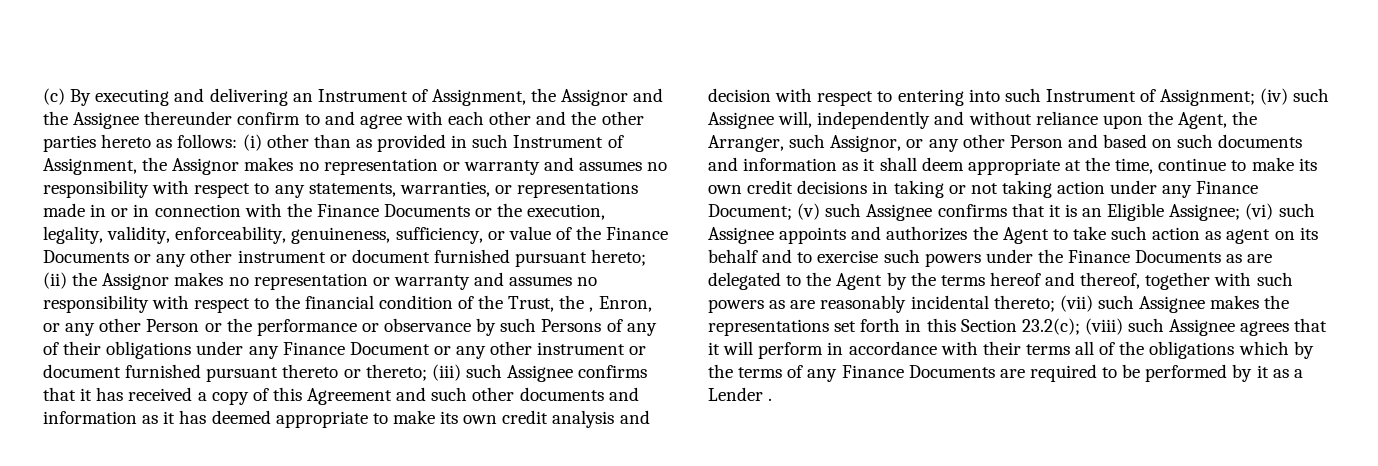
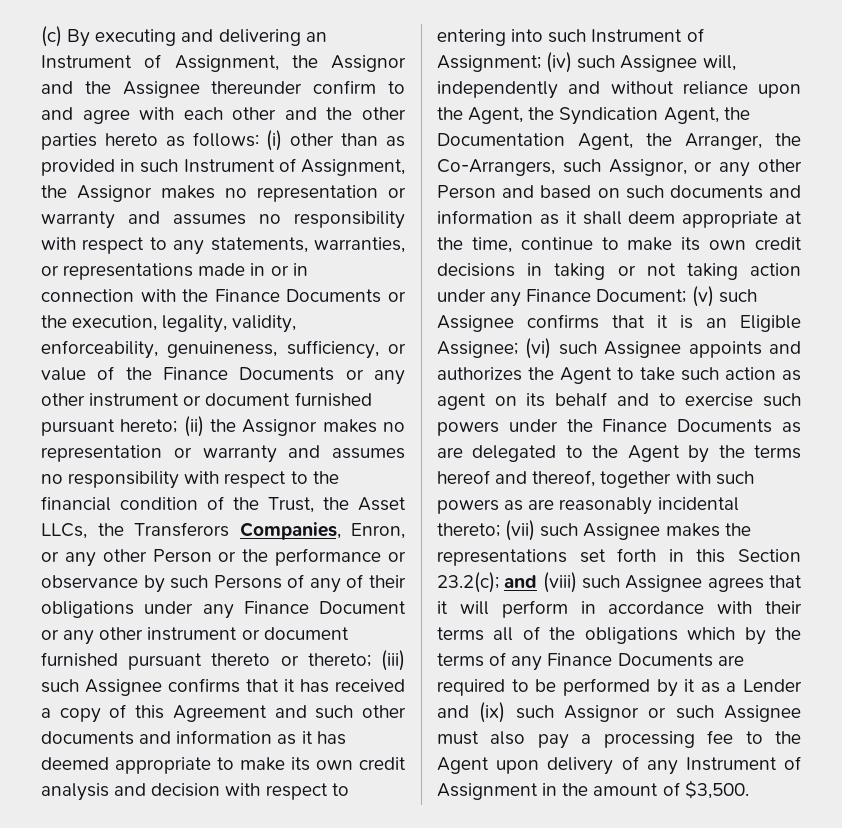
- (ii) the Assignor makes no representation or warranty and assumes no responsibility with respect to the financial condition of the Trust, the , Enron, or any other Person or the performance or observance by such Persons of any of their obligations under any Finance Document or any other instrument or document furnished pursuant thereto or thereto;
+ (ii) the Assignor makes no representation or warranty and assumes no responsibility with respect to the financial condition of the Trust, the Asset LLCs, the Transferors Companies, Enron, or any other Person or the performance or observance by such Persons of any of their obligations under any Finance Document or any other instrument or document furnished pursuant thereto or thereto;
- (iv) such Assignee will, independently and without reliance upon the Agent, the Arranger, such Assignor, or any other Person and based on such documents and information as it shall deem appropriate at the time, continue to make its own credit decisions in taking or not taking action under any Finance Document;
+ (iv) such Assignee will, independently and without reliance upon the Agent, the Syndication Agent, the Documentation Agent, the Arranger, the Co-Arrangers, such Assignor, or any other Person and based on such documents and information as it shall deem appropriate at the time, continue to make its own credit decisions in taking or not taking action under any Finance Document;
- (viii) such Assignee agrees that it will perform in accordance with their terms all of the obligations which by the terms of any Finance Documents are required to be performed by it as a Lender .
+ and (viii) such Assignee agrees that it will perform in accordance with their terms all of the obligations which by the terms of any Finance Documents are required to be performed by it as a Lender and (ix) such Assignor or such Assignee must also pay a processing fee to the Agent upon delivery of any Instrument of Assignment in the amount of $3,500.

